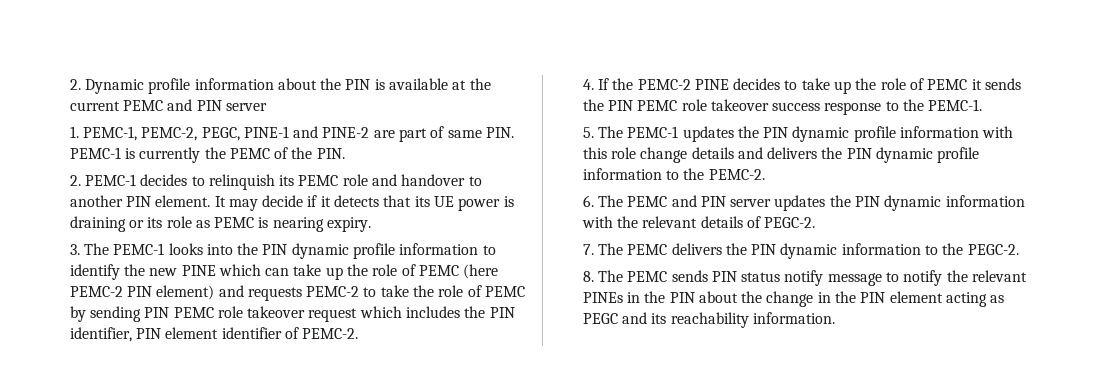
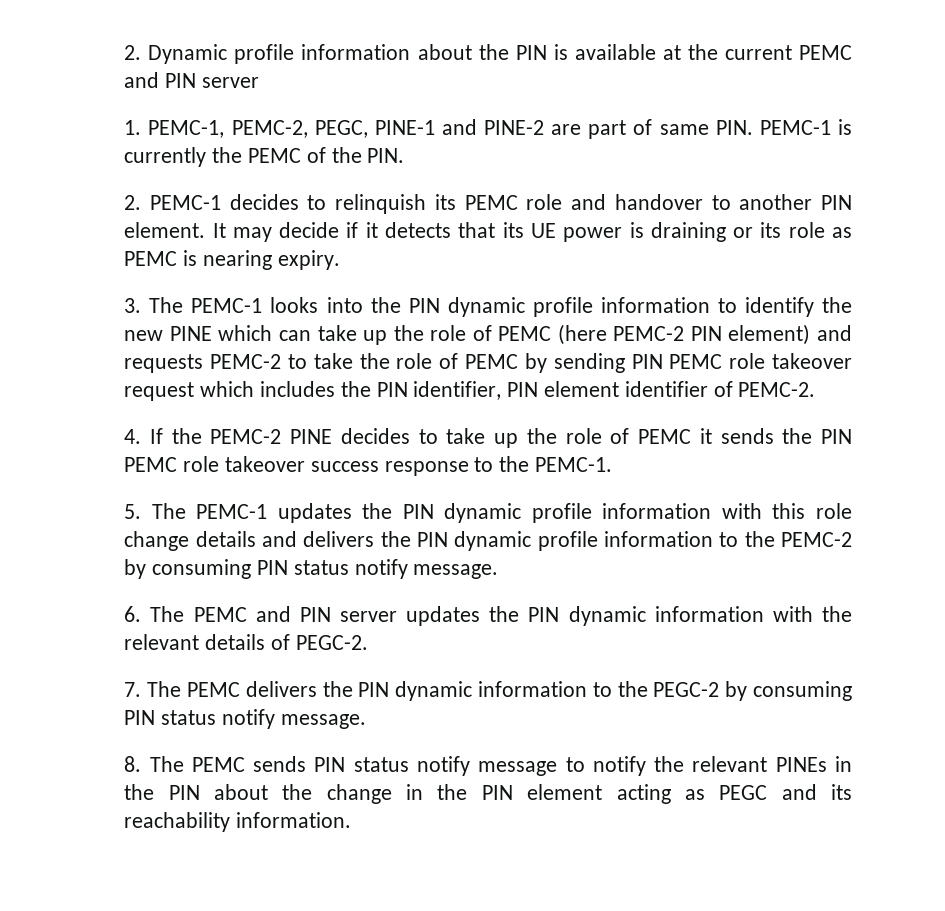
- 5. The PEMC-1 updates the PIN dynamic profile information with this role change details and delivers the PIN dynamic profile information to the PEMC-2.
+ 5. The PEMC-1 updates the PIN dynamic profile information with this role change details and delivers the PIN dynamic profile information to the PEMC-2 by consuming PIN status notify message.
- 7. The PEMC delivers the PIN dynamic information to the PEGC-2.
+ 7. The PEMC delivers the PIN dynamic information to the PEGC-2 by consuming PIN status notify message.

